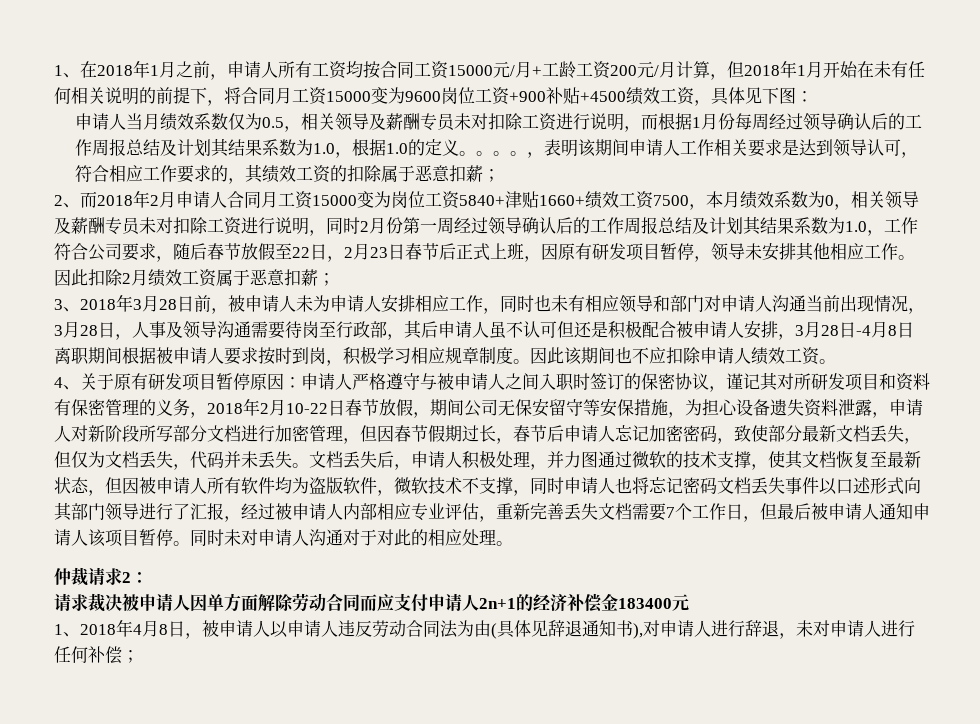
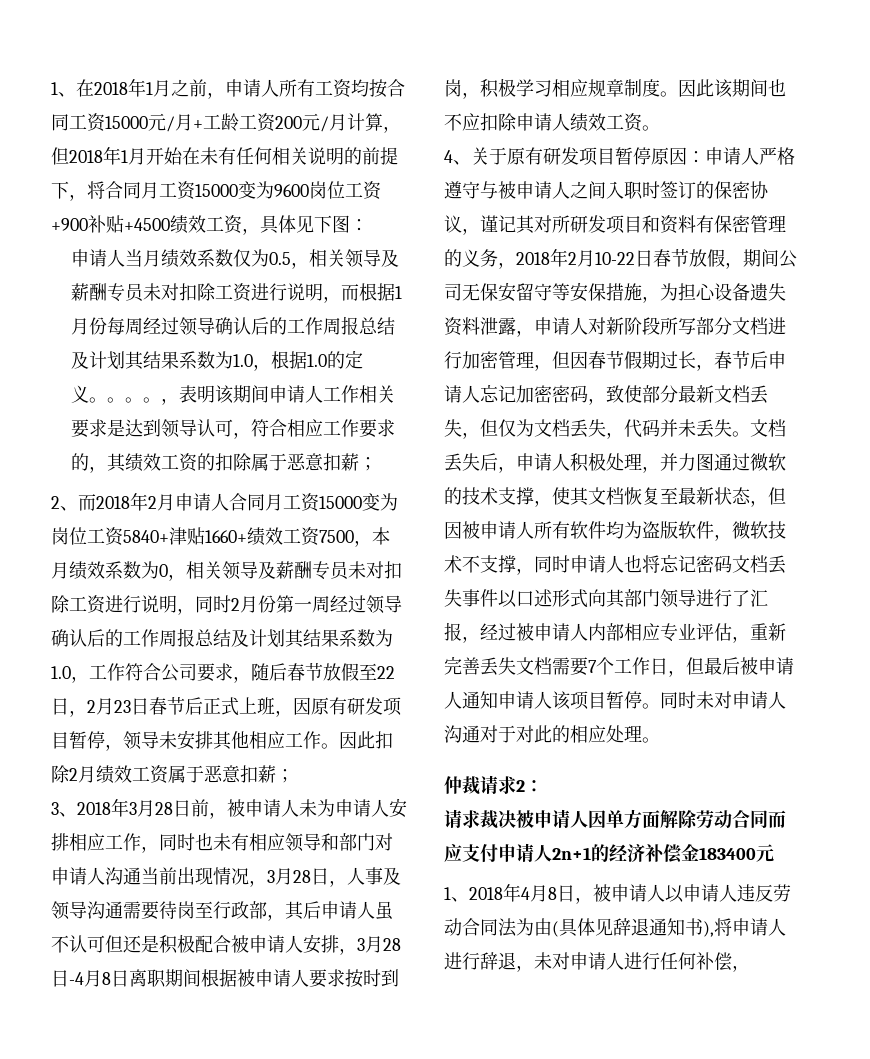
- 1、2018年4月8日，被申请人以申请人违反劳动合同法为由(具体见辞退通知书),对申请人进行辞退，未对申请人进行任何补偿；
+ 1、2018年4月8日，被申请人以申请人违反劳动合同法为由(具体见辞退通知书),将申请人进行辞退，未对申请人进行任何补偿，

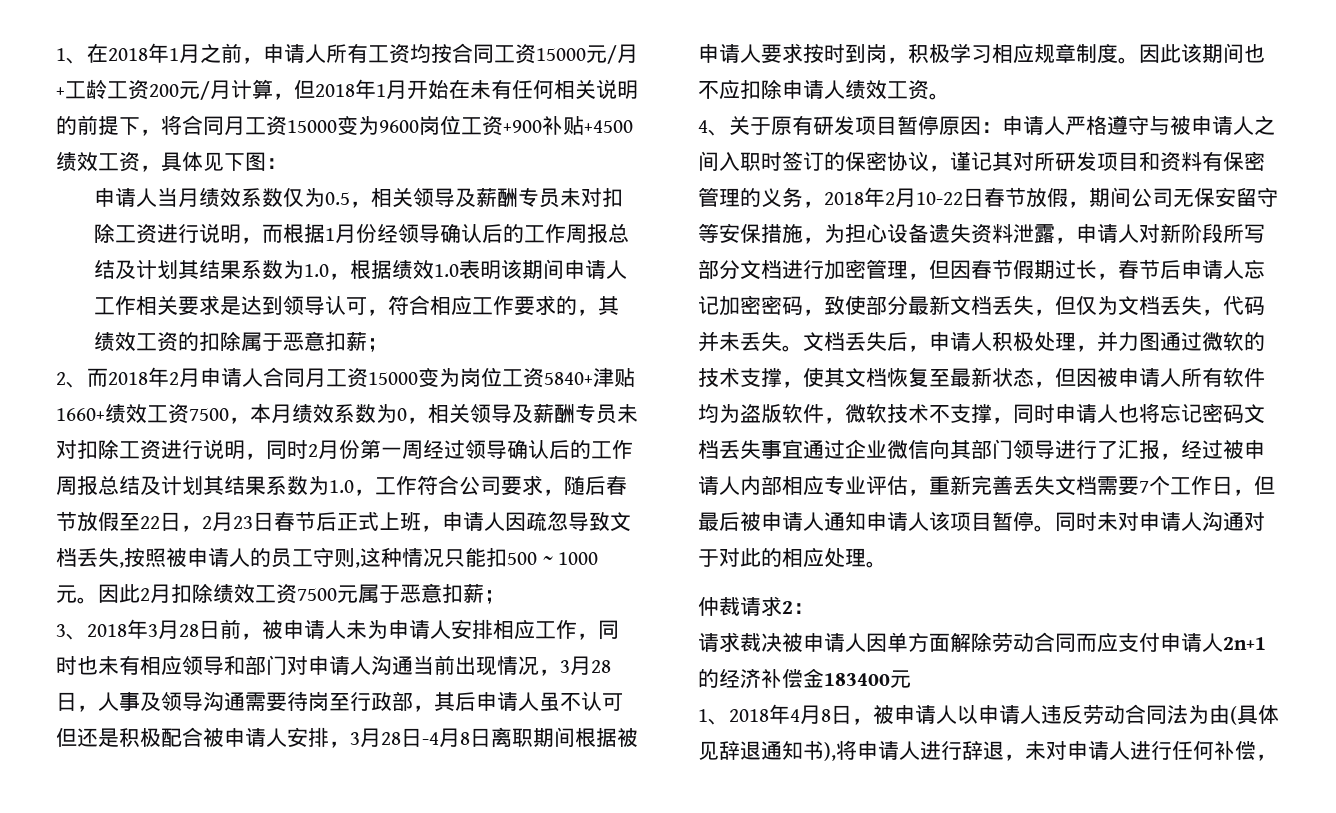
- 申请人当月绩效系数仅为0.5，相关领导及薪酬专员未对扣除工资进行说明，而根据1月份每周经过领导确认后的工作周报总结及计划其结果系数为1.0，根据1.0的定义。。。。，表明该期间申请人工作相关要求是达到领导认可，符合相应工作要求的，其绩效工资的扣除属于恶意扣薪；
+ 申请人当月绩效系数仅为0.5，相关领导及薪酬专员未对扣除工资进行说明，而根据1月份经领导确认后的工作周报总结及计划其结果系数为1.0，根据绩效1.0表明该期间申请人工作相关要求是达到领导认可，符合相应工作要求的，其绩效工资的扣除属于恶意扣薪；
- 2、而2018年2月申请人合同月工资15000变为岗位工资5840+津贴1660+绩效工资7500，本月绩效系数为0，相关领导及薪酬专员未对扣除工资进行说明，同时2月份第一周经过领导确认后的工作周报总结及计划其结果系数为1.0，工作符合公司要求，随后春节放假至22日，2月23日春节后正式上班，因原有研发项目暂停，领导未安排其他相应工作。因此扣除2月绩效工资属于恶意扣薪；
+ 2、而2018年2月申请人合同月工资15000变为岗位工资5840+津贴1660+绩效工资7500，本月绩效系数为0，相关领导及薪酬专员未对扣除工资进行说明，同时2月份第一周经过领导确认后的工作周报总结及计划其结果系数为1.0，工作符合公司要求，随后春节放假至22日，2月23日春节后正式上班，申请人因疏忽导致文档丢失,按照被申请人的员工守则,这种情况只能扣500 ~ 1000元。因此2月扣除绩效工资7500元属于恶意扣薪；
- 文档丢失后，申请人积极处理，并力图通过微软的技术支撑，使其文档恢复至最新状态，但因被申请人所有软件均为盗版软件，微软技术不支撑，同时申请人也将忘记密码文档丢失事件以口述形式向其部门领导进行了汇报，经过被申请人内部相应专业评估，重新完善丢失文档需要7个工作日，但最后被申请人通知申请人该项目暂停。
+ 文档丢失后，申请人积极处理，并力图通过微软的技术支撑，使其文档恢复至最新状态，但因被申请人所有软件均为盗版软件，微软技术不支撑，同时申请人也将忘记密码文档丢失事宜通过企业微信向其部门领导进行了汇报，经过被申请人内部相应专业评估，重新完善丢失文档需要7个工作日，但最后被申请人通知申请人该项目暂停。

